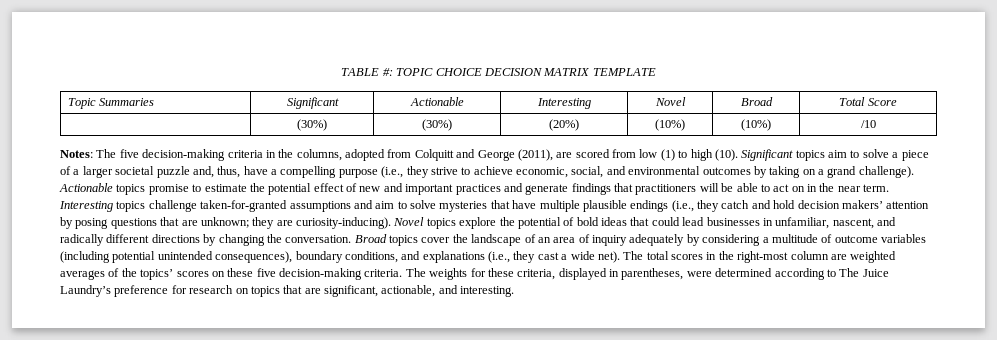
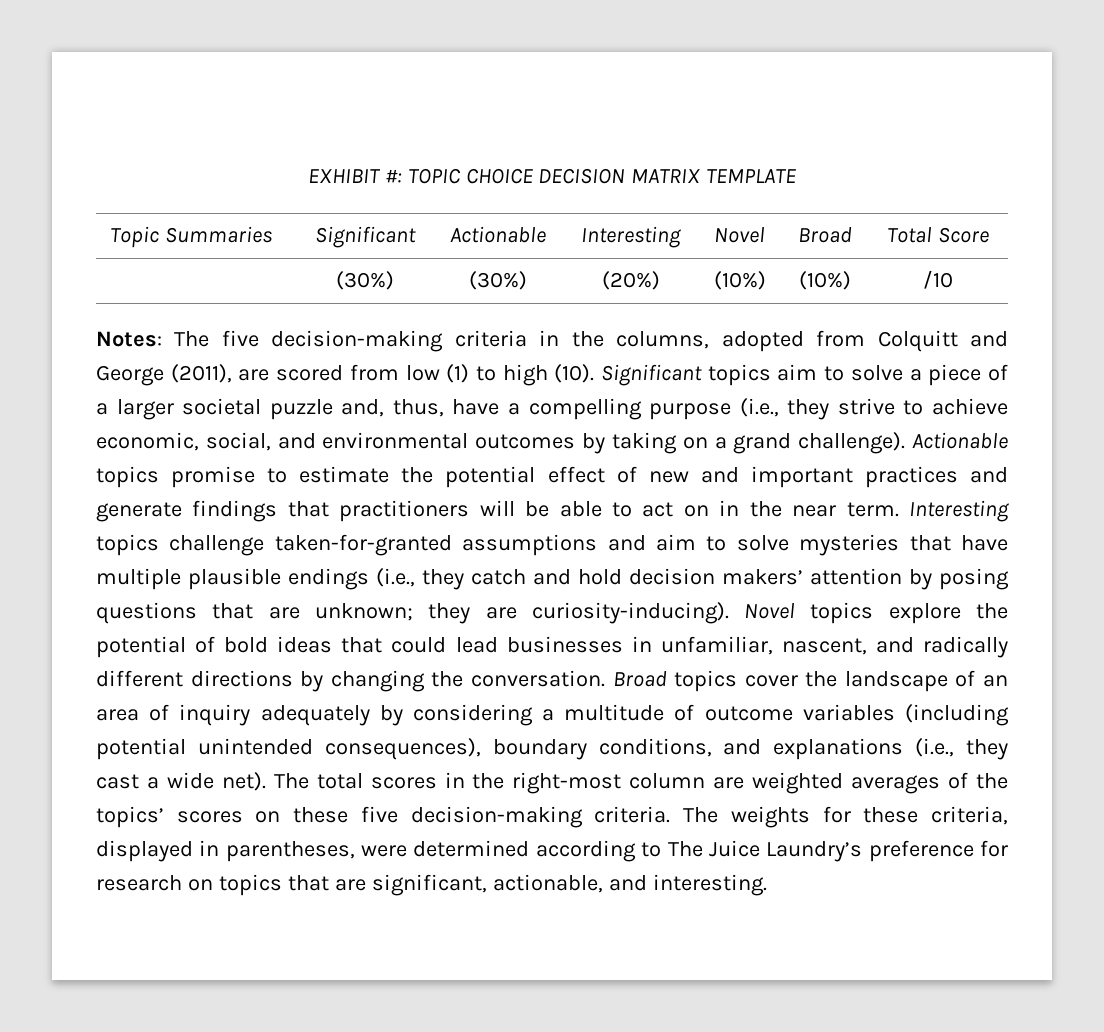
- TABLE #: TOPIC CHOICE DECISION MATRIX TEMPLATE
+ EXHIBIT #: TOPIC CHOICE DECISION MATRIX TEMPLATE

